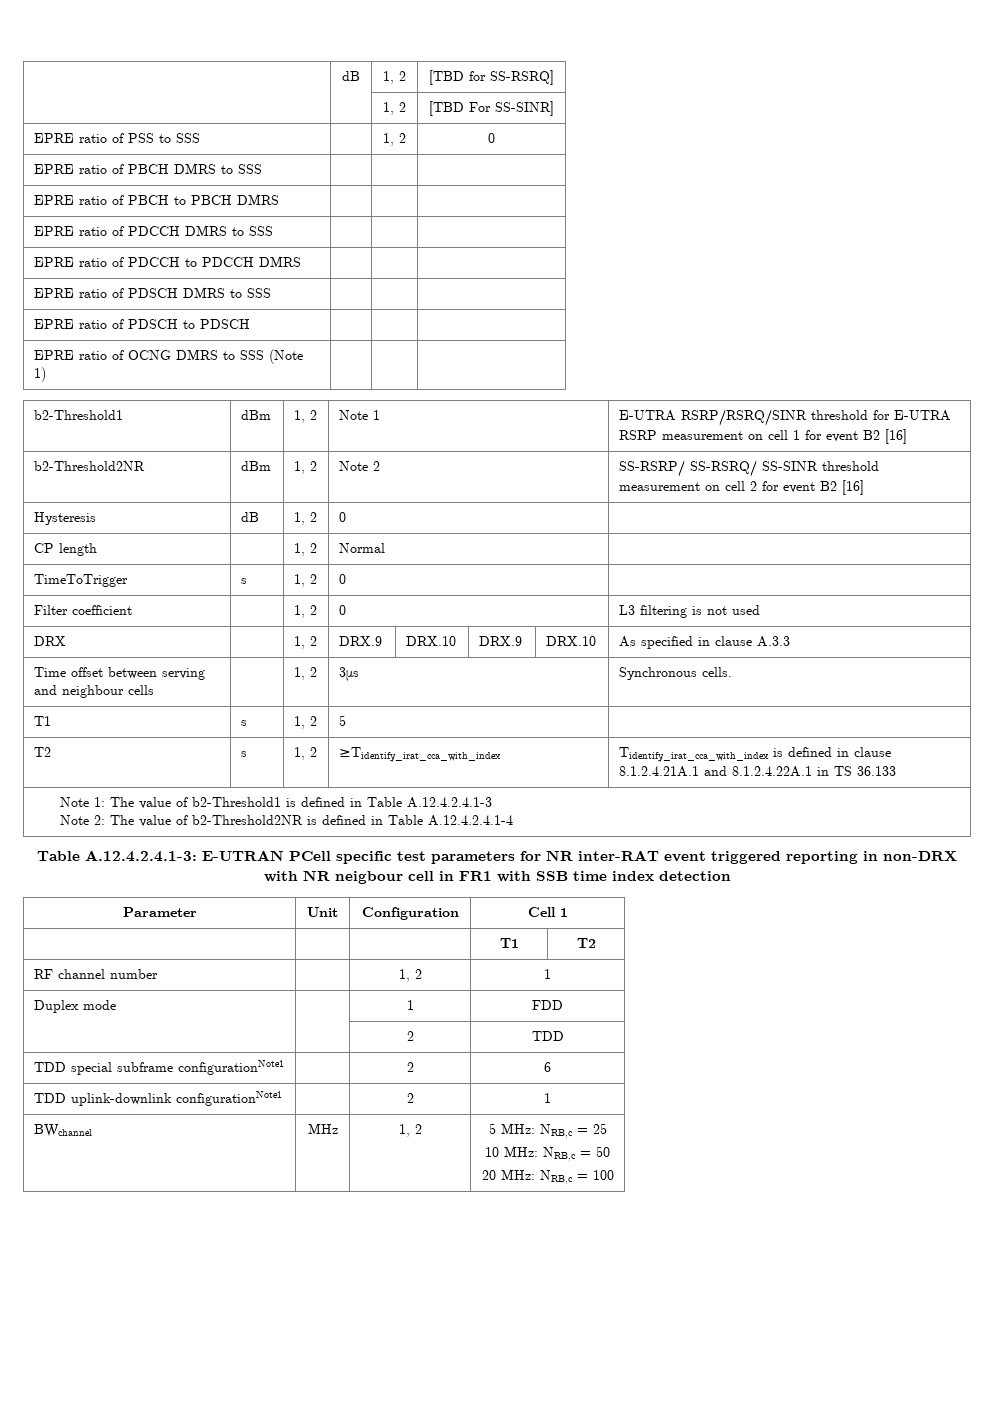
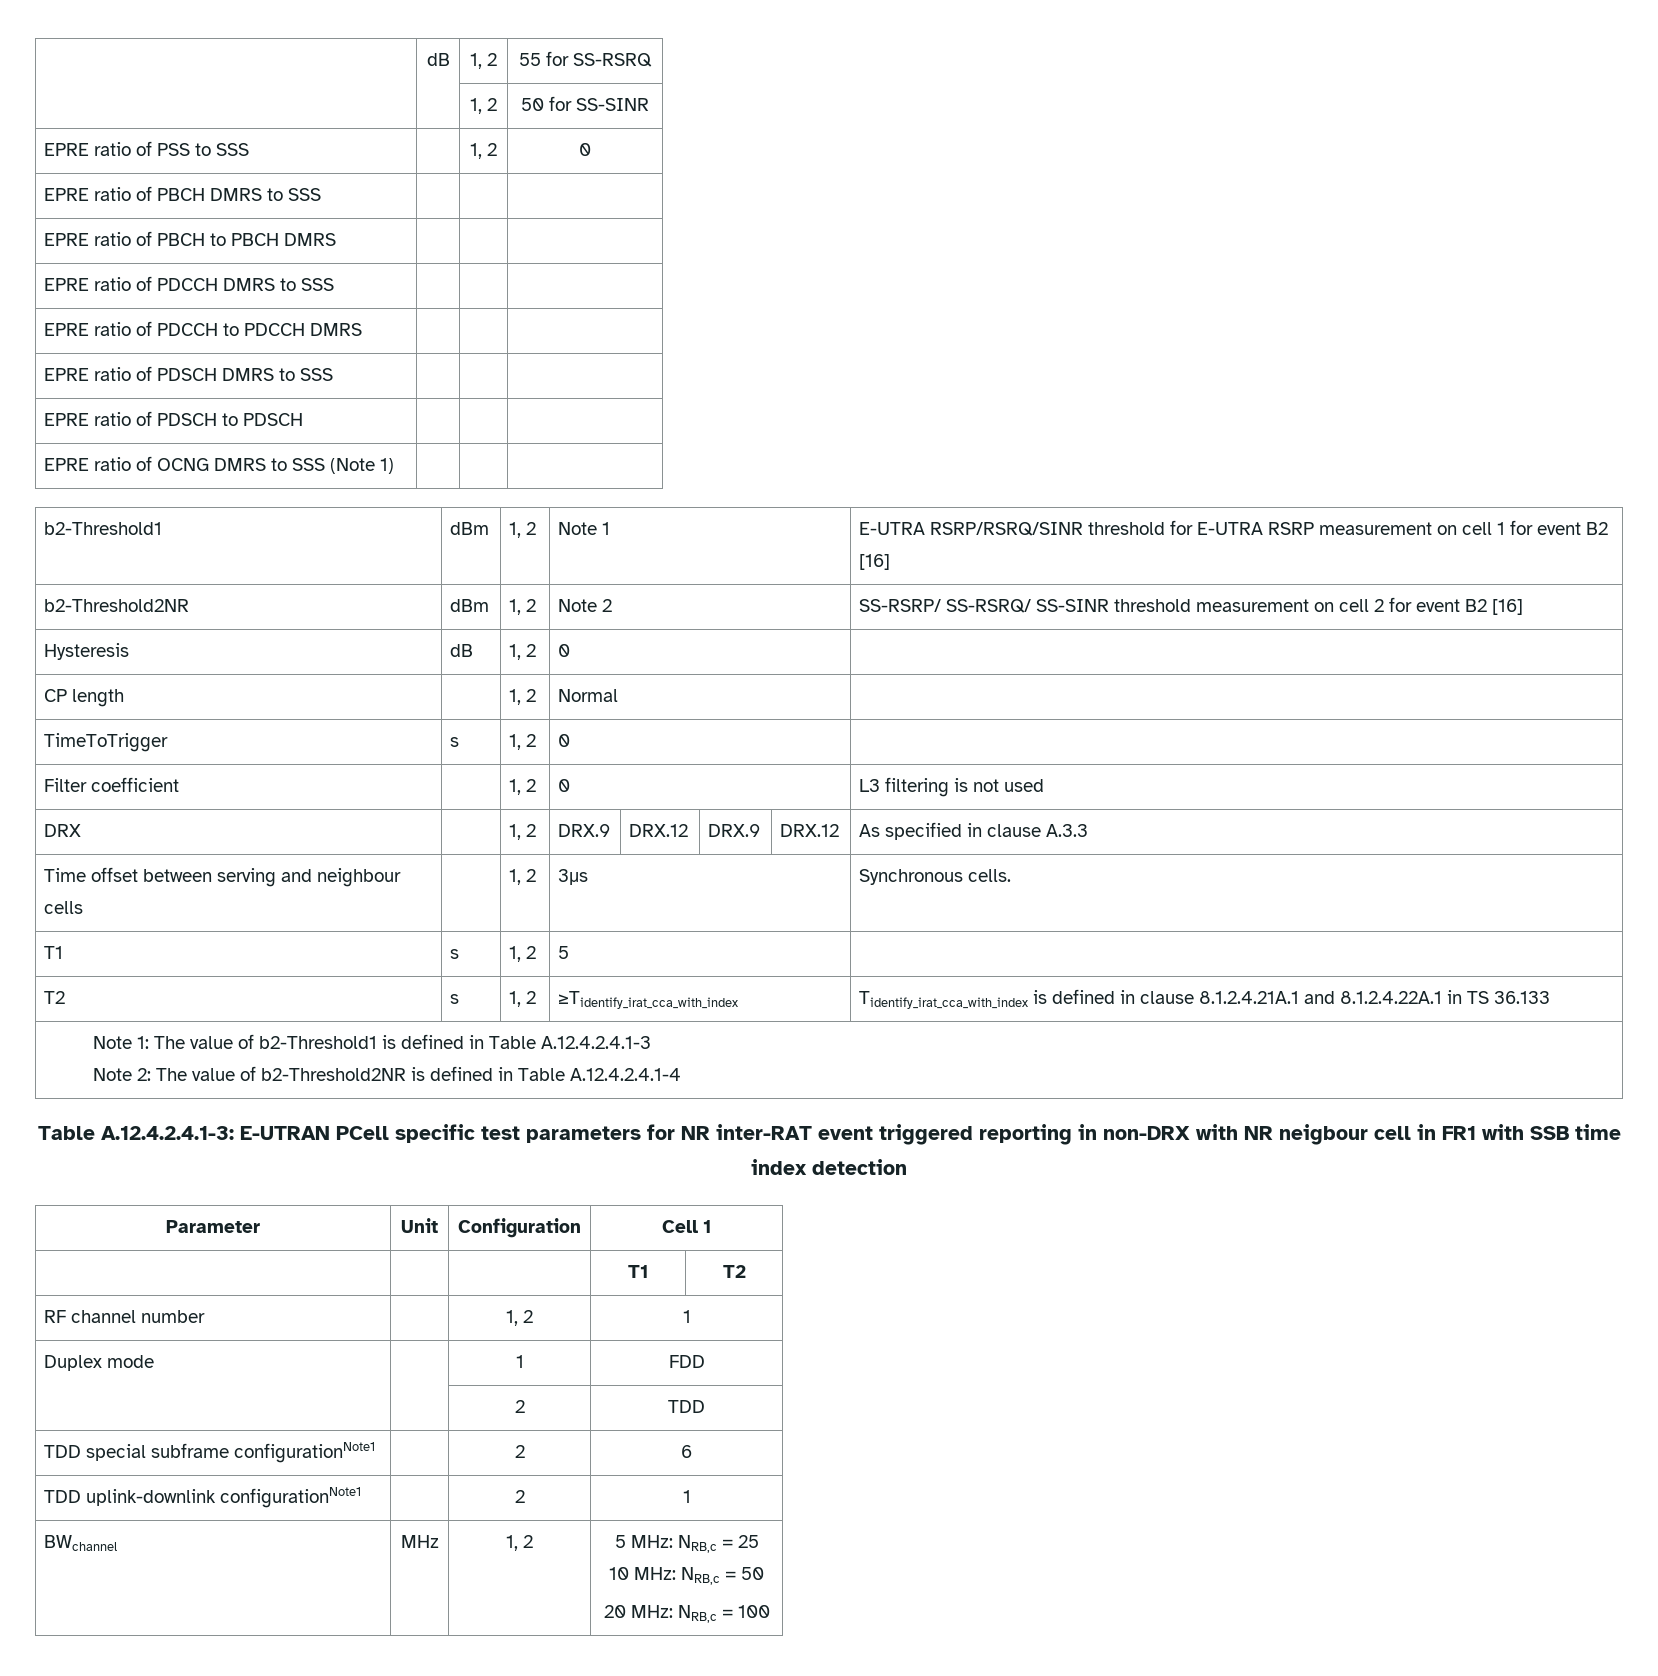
- | dB | 1, 2 | [TBD for SS-RSRQ]
- | | 1, 2 | [TBD For SS-SINR]
+ | dB | 1, 2 | 55 for SS-RSRQ
+ | | 1, 2 | 50 for SS-SINR
- DRX | | 1, 2 | DRX.9 | DRX.10 | DRX.9 | DRX.10 | As specified in clause A.3.3
+ DRX | | 1, 2 | DRX.9 | DRX.12 | DRX.9 | DRX.12 | As specified in clause A.3.3

